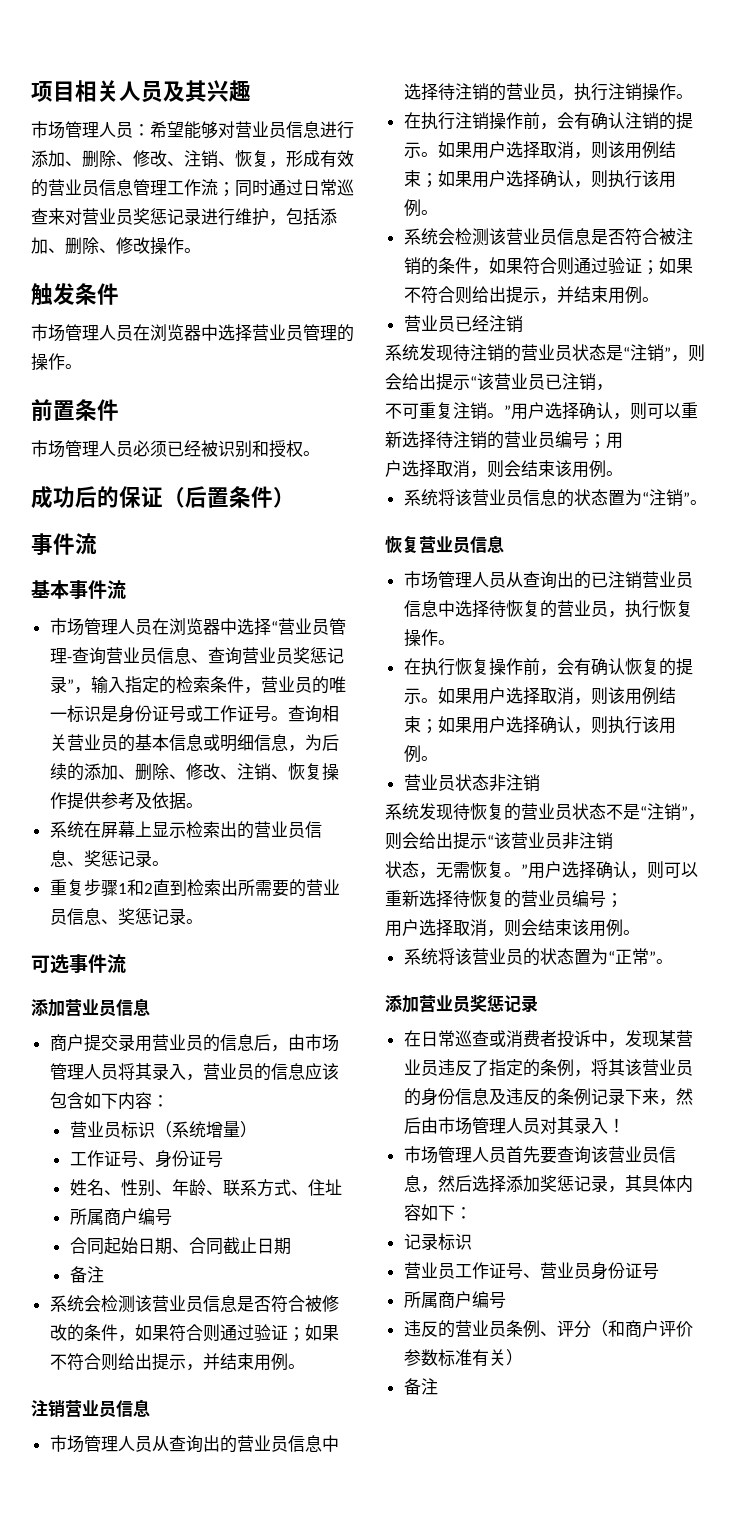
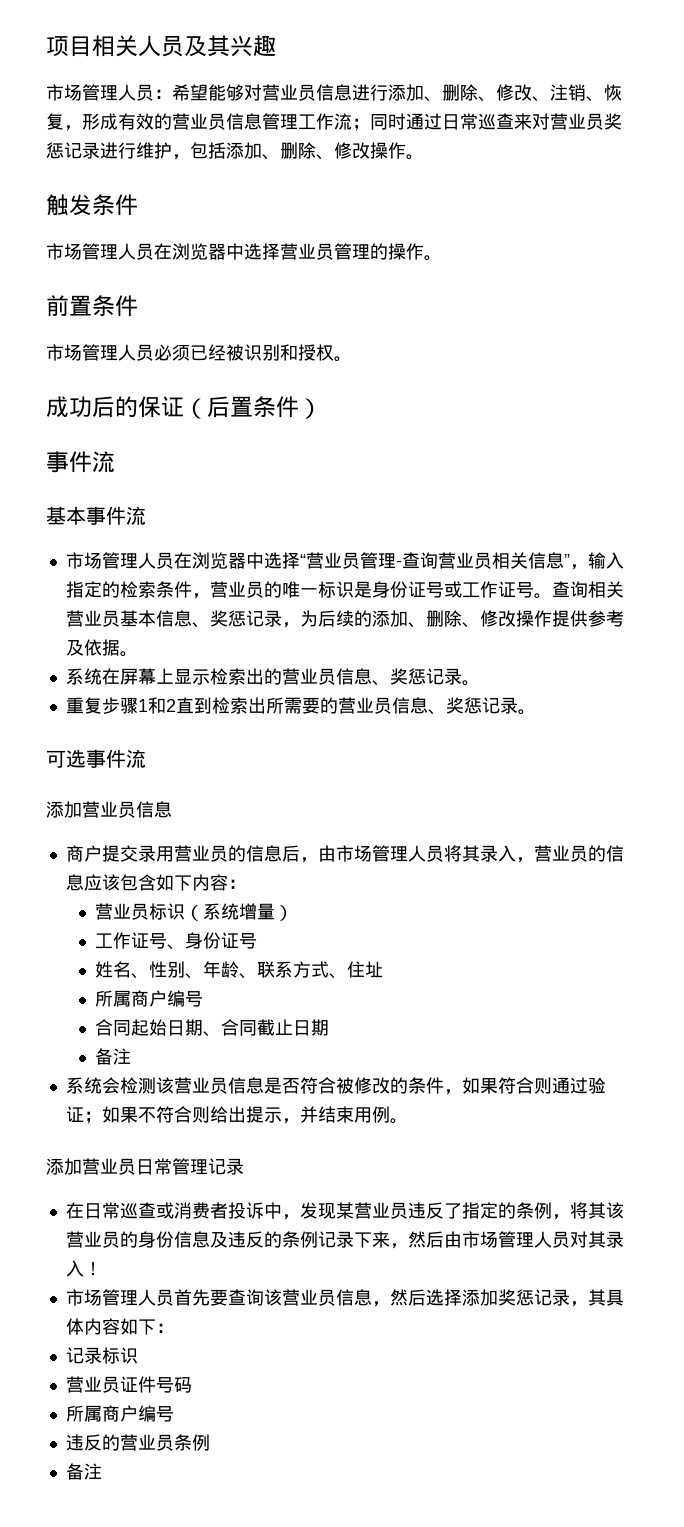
- 市场管理人员在浏览器中选择“营业员管理-查询营业员信息、查询营业员奖惩记录”，输入指定的检索条件，营业员的唯一标识是身份证号或工作证号。
+ 市场管理人员在浏览器中选择“营业员管理-查询营业员相关信息”，输入指定的检索条件，营业员的唯一标识是身份证号或工作证号。
- 查询相关营业员的基本信息或明细信息，为后续的添加、删除、修改、注销、恢复操作提供参考及依据。
+ 查询相关营业员基本信息、奖惩记录，为后续的添加、删除、修改操作提供参考及依据。
  系统会检测该营业员信息是否符合被修改的条件，如果符合则通过验证；如果不符合则给出提示，并结束用例。
- 注销营业员信息
- 市场管理人员从查询出的营业员信息中选择待注销的营业员，执行注销操作。
- 在执行注销操作前，会有确认注销的提示。如果用户选择取消，则该用例结束；如果用户选择确认，则执行该用例。
- 系统会检测该营业员信息是否符合被注销的条件，如果符合则通过验证；如果不符合则给出提示，并结束用例。
- 营业员已经注销
- 系统发现待注销的营业员状态是“注销”，则会给出提示“该营业员已注销，
- 不可重复注销。”用户选择确认，则可以重新选择待注销的营业员编号；用
- 户选择取消，则会结束该用例。
- 系统将该营业员信息的状态置为“注销”。
- 恢复营业员信息
- 市场管理人员从查询出的已注销营业员信息中选择待恢复的营业员，执行恢复操作。
- 在执行恢复操作前，会有确认恢复的提示。如果用户选择取消，则该用例结束；如果用户选择确认，则执行该用例。
- 营业员状态非注销
- 系统发现待恢复的营业员状态不是“注销”，则会给出提示“该营业员非注销
- 状态，无需恢复。”用户选择确认，则可以重新选择待恢复的营业员编号；
- 用户选择取消，则会结束该用例。
- 系统将该营业员的状态置为“正常”。
- 添加营业员奖惩记录
+ 添加营业员日常管理记录
- 营业员工作证号、营业员身份证号
+ 营业员证件号码
- 违反的营业员条例、评分（和商户评价参数标准有关）
+ 违反的营业员条例

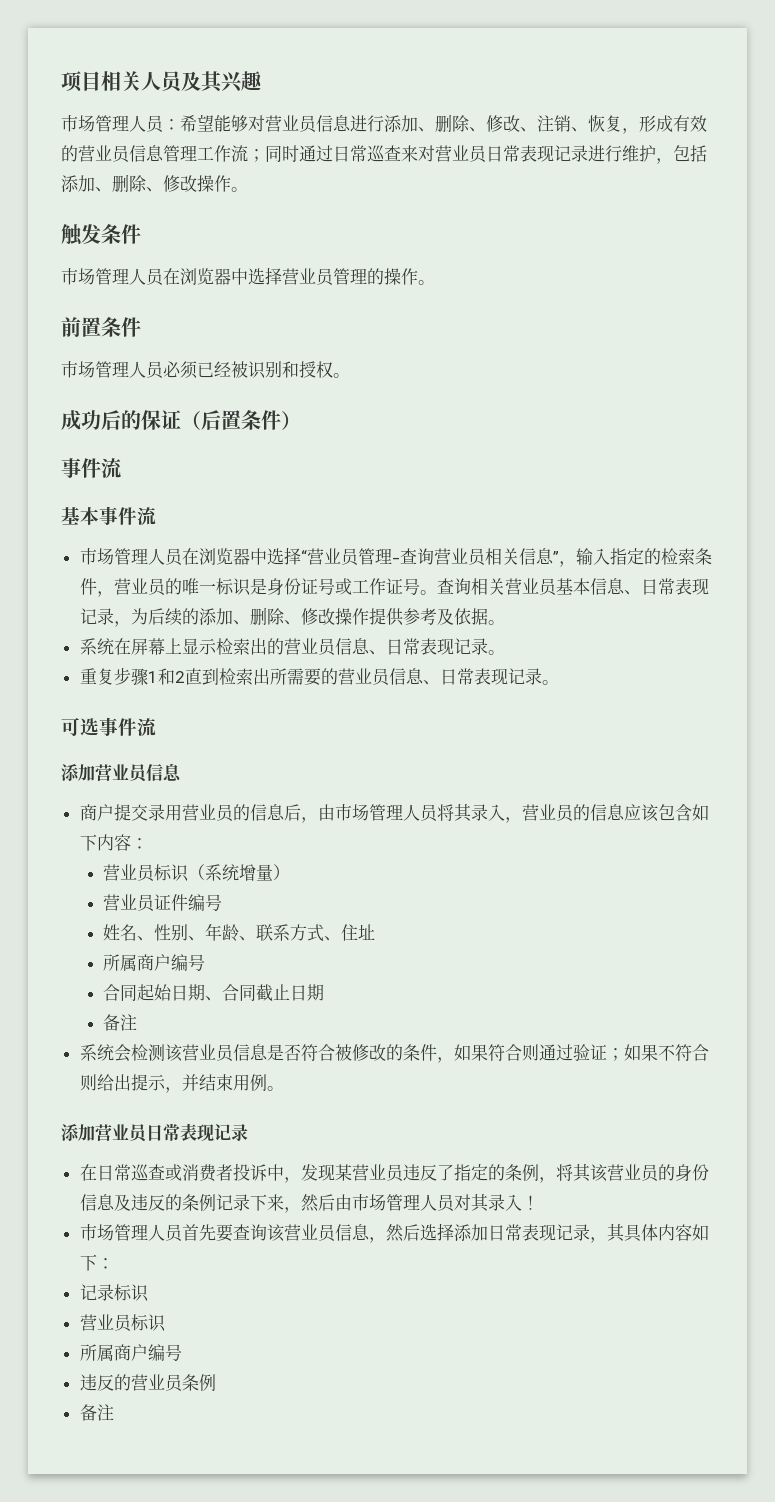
- 市场管理人员：希望能够对营业员信息进行添加、删除、修改、注销、恢复，形成有效的营业员信息管理工作流；同时通过日常巡查来对营业员奖惩记录进行维护，包括添加、删除、修改操作。
+ 市场管理人员：希望能够对营业员信息进行添加、删除、修改、注销、恢复，形成有效的营业员信息管理工作流；同时通过日常巡查来对营业员日常表现记录进行维护，包括添加、删除、修改操作。
- 查询相关营业员基本信息、奖惩记录，为后续的添加、删除、修改操作提供参考及依据。
+ 查询相关营业员基本信息、日常表现记录，为后续的添加、删除、修改操作提供参考及依据。
- 系统在屏幕上显示检索出的营业员信息、奖惩记录。
+ 系统在屏幕上显示检索出的营业员信息、日常表现记录。
- 重复步骤1和2直到检索出所需要的营业员信息、奖惩记录。
+ 重复步骤1和2直到检索出所需要的营业员信息、日常表现记录。
- 工作证号、身份证号
+ 营业员证件编号
- 添加营业员日常管理记录
+ 添加营业员日常表现记录
- 市场管理人员首先要查询该营业员信息，然后选择添加奖惩记录，其具体内容如下：
+ 市场管理人员首先要查询该营业员信息，然后选择添加日常表现记录，其具体内容如下：
  记录标识
- 营业员证件号码
+ 营业员标识

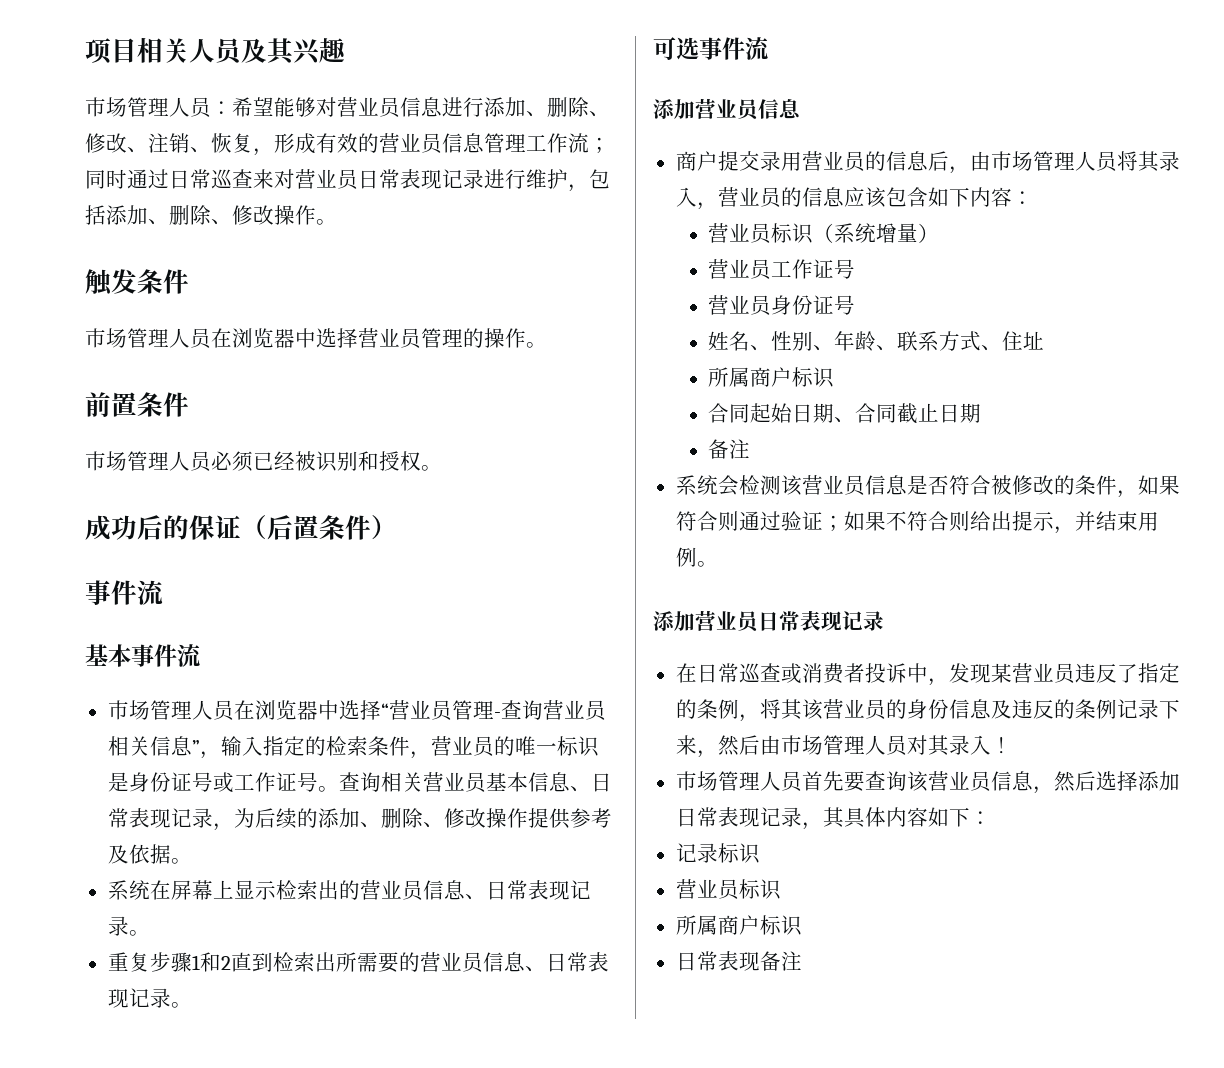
- 营业员证件编号
+ 营业员工作证号
+ 营业员身份证号
  姓名、性别、年龄、联系方式、住址
- 所属商户编号
+ 所属商户标识
  记录标识
  营业员标识
- 所属商户编号
- 违反的营业员条例
- 备注
+ 所属商户标识
+ 日常表现备注

